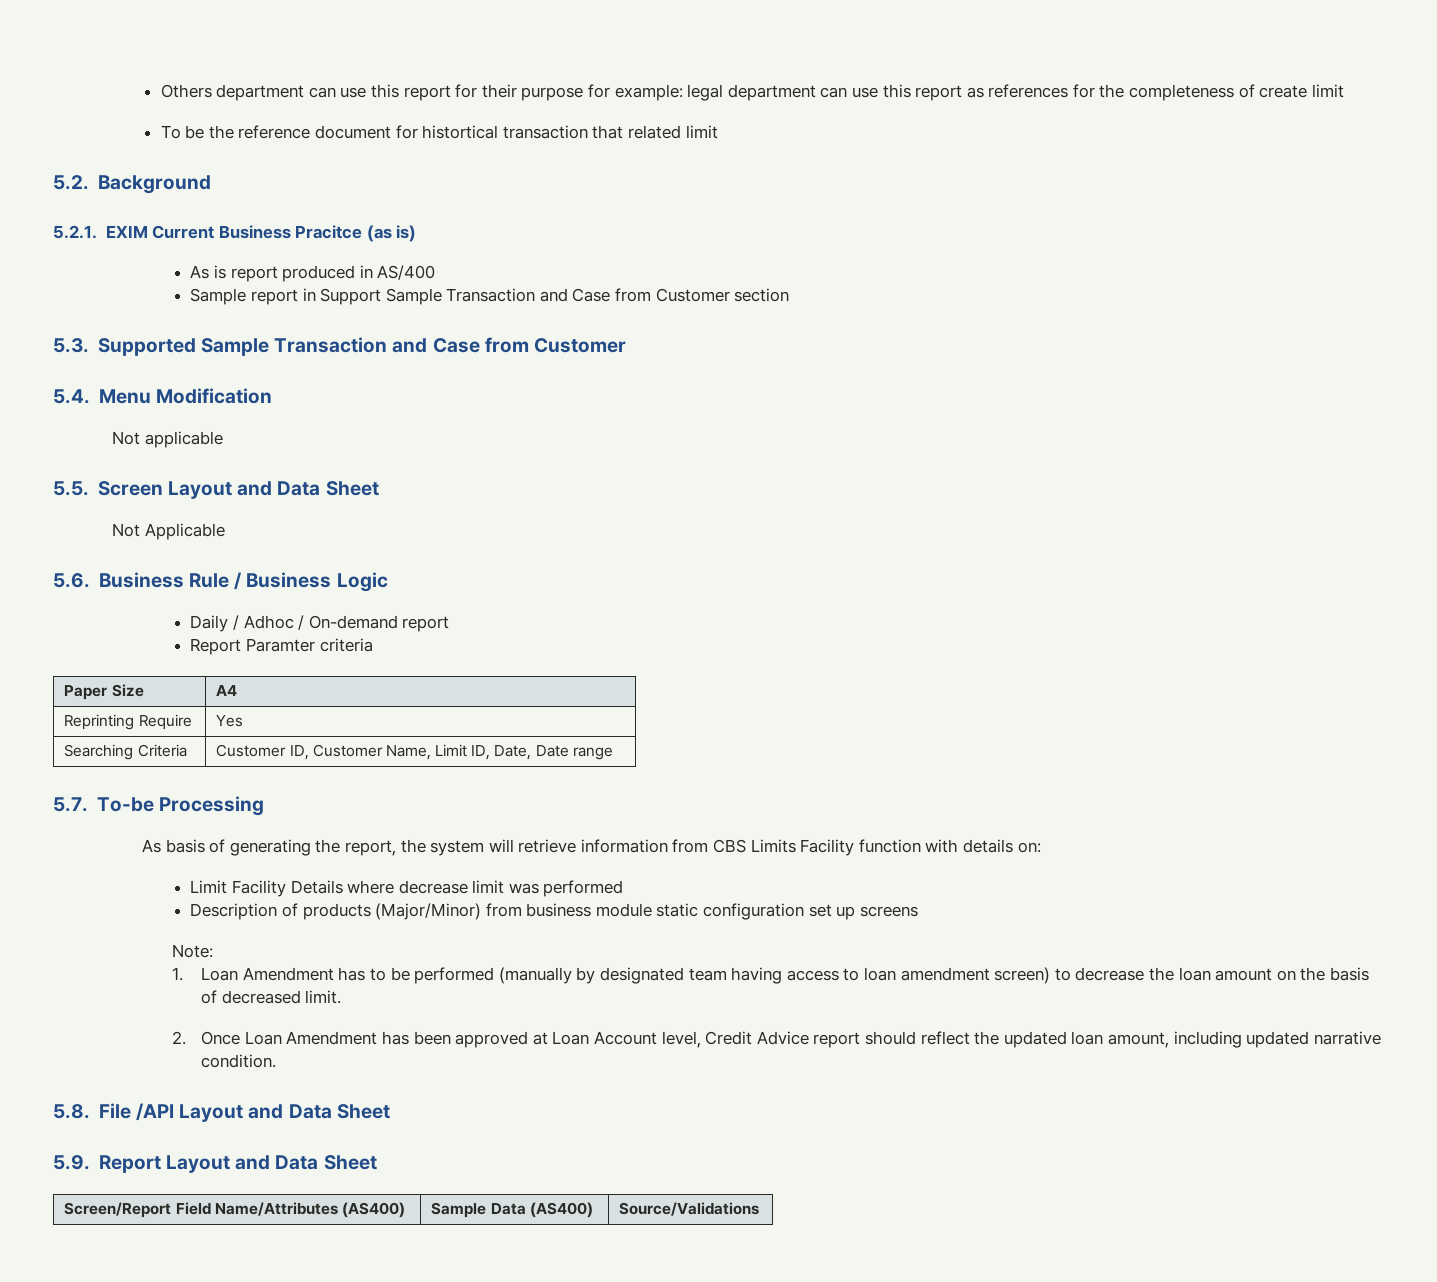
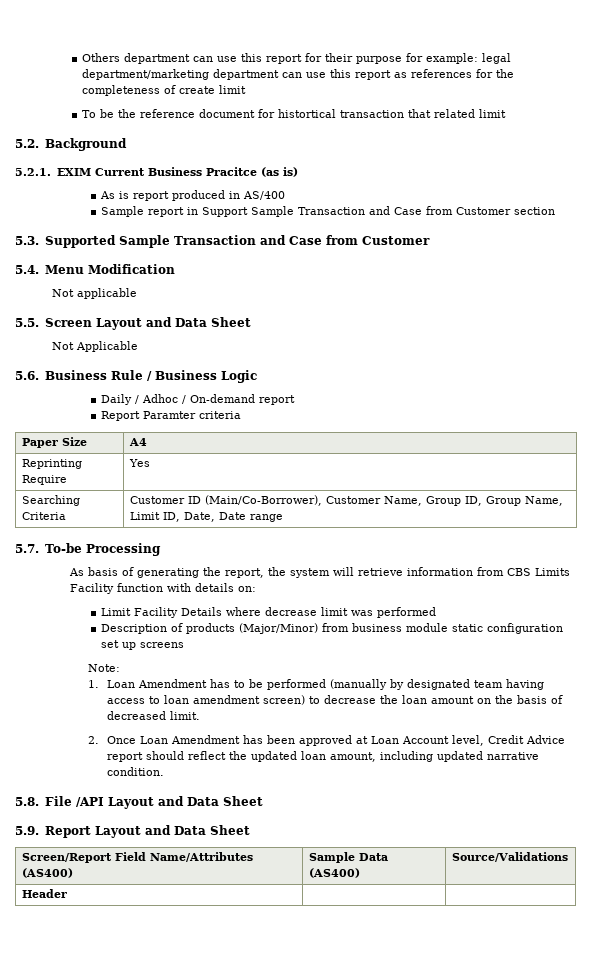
- Others department can use this report for their purpose for example: legal department can use this report as references for the completeness of create limit
+ Others department can use this report for their purpose for example: legal department/marketing department can use this report as references for the completeness of create limit
- Searching Criteria | Customer ID, Customer Name, Limit ID, Date, Date range
+ Searching Criteria | Customer ID (Main/Co-Borrower), Customer Name, Group ID, Group Name, Limit ID, Date, Date range
+ Header | |

